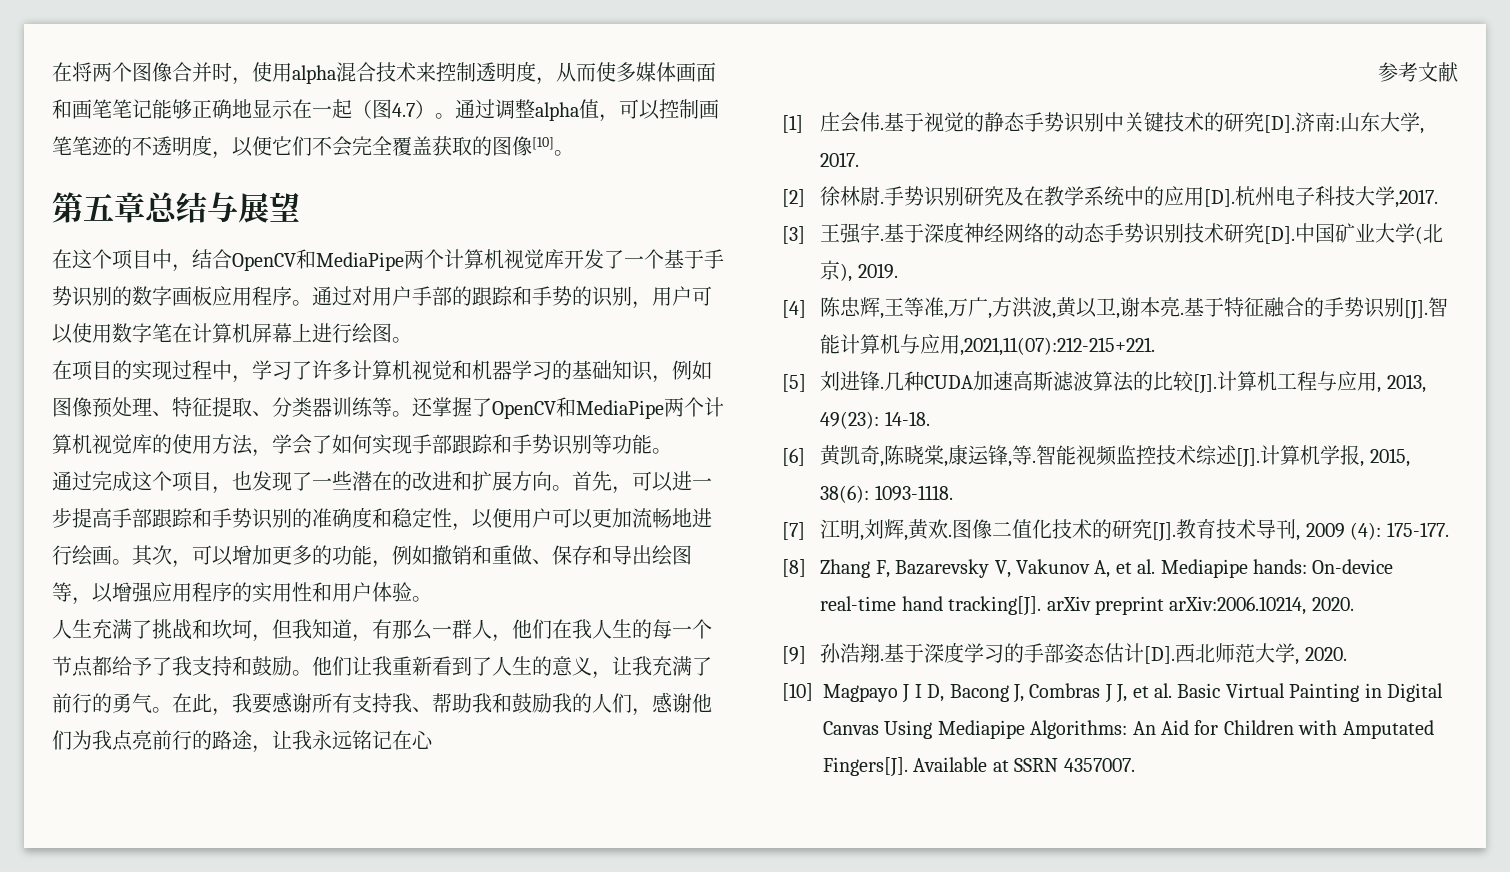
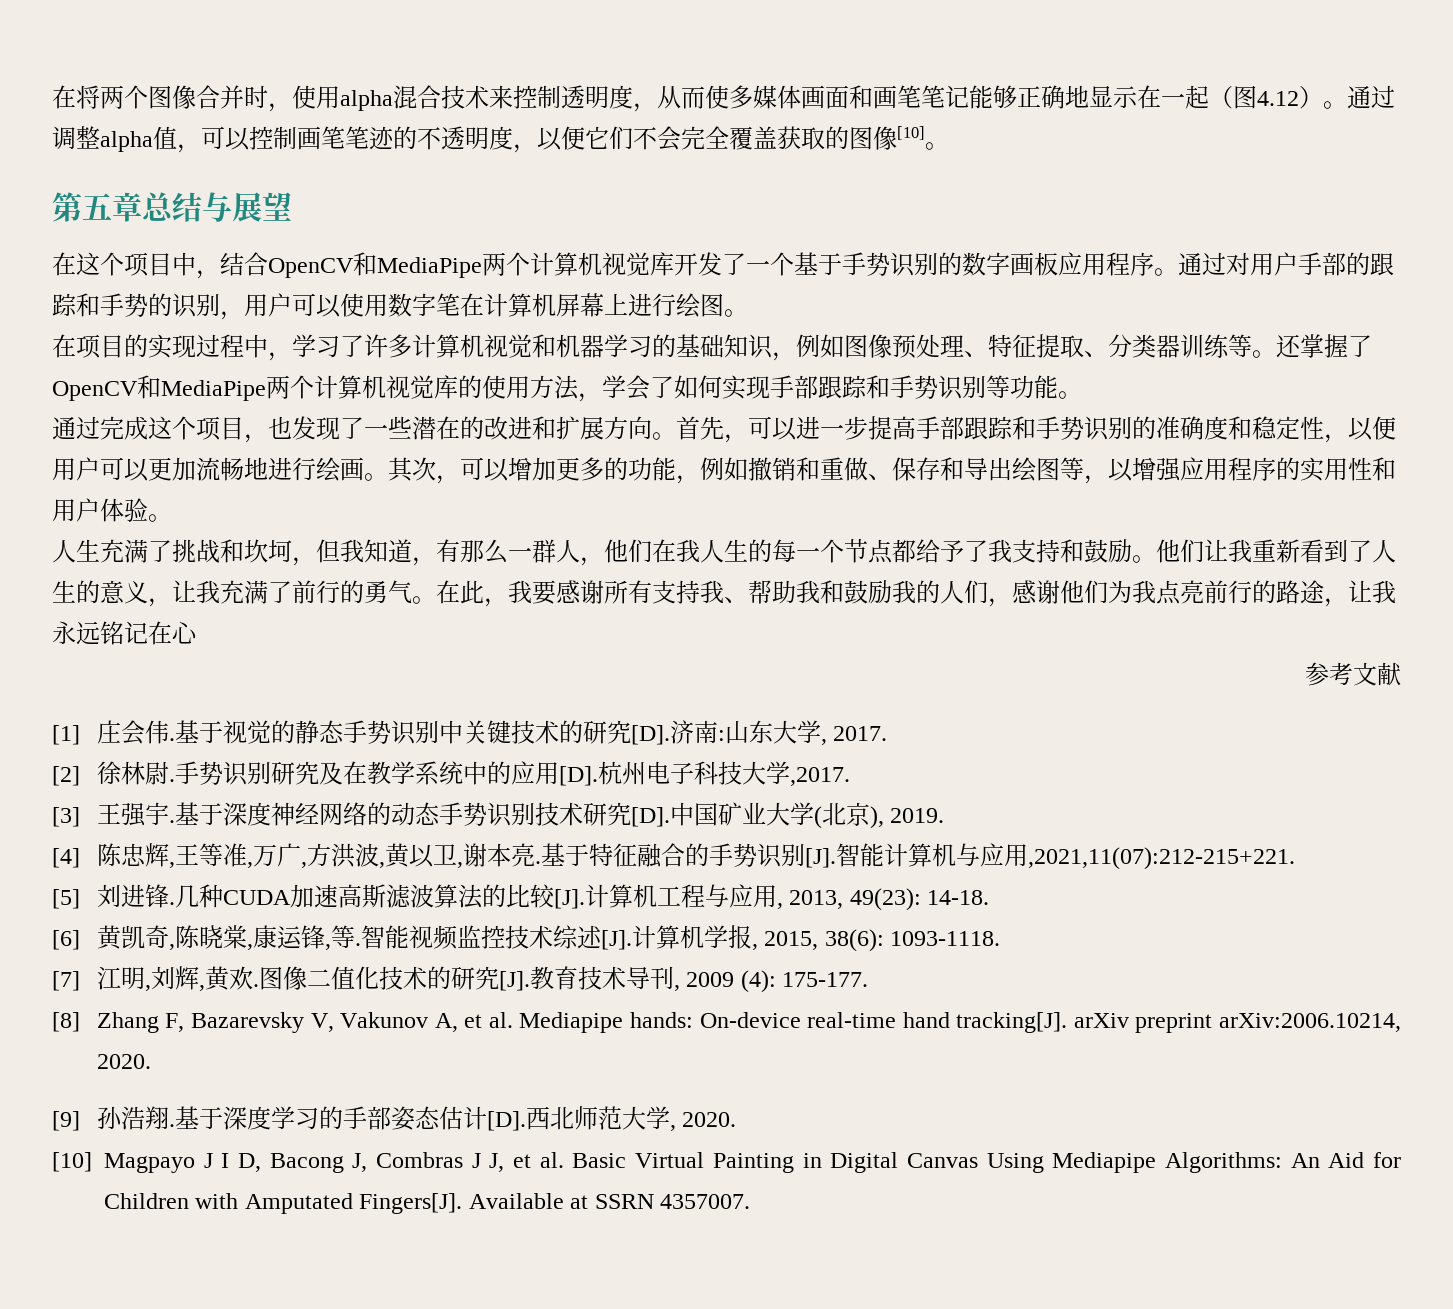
- 在将两个图像合并时，使用alpha混合技术来控制透明度，从而使多媒体画面和画笔笔记能够正确地显示在一起（图4.7）。
+ 在将两个图像合并时，使用alpha混合技术来控制透明度，从而使多媒体画面和画笔笔记能够正确地显示在一起（图4.12）。

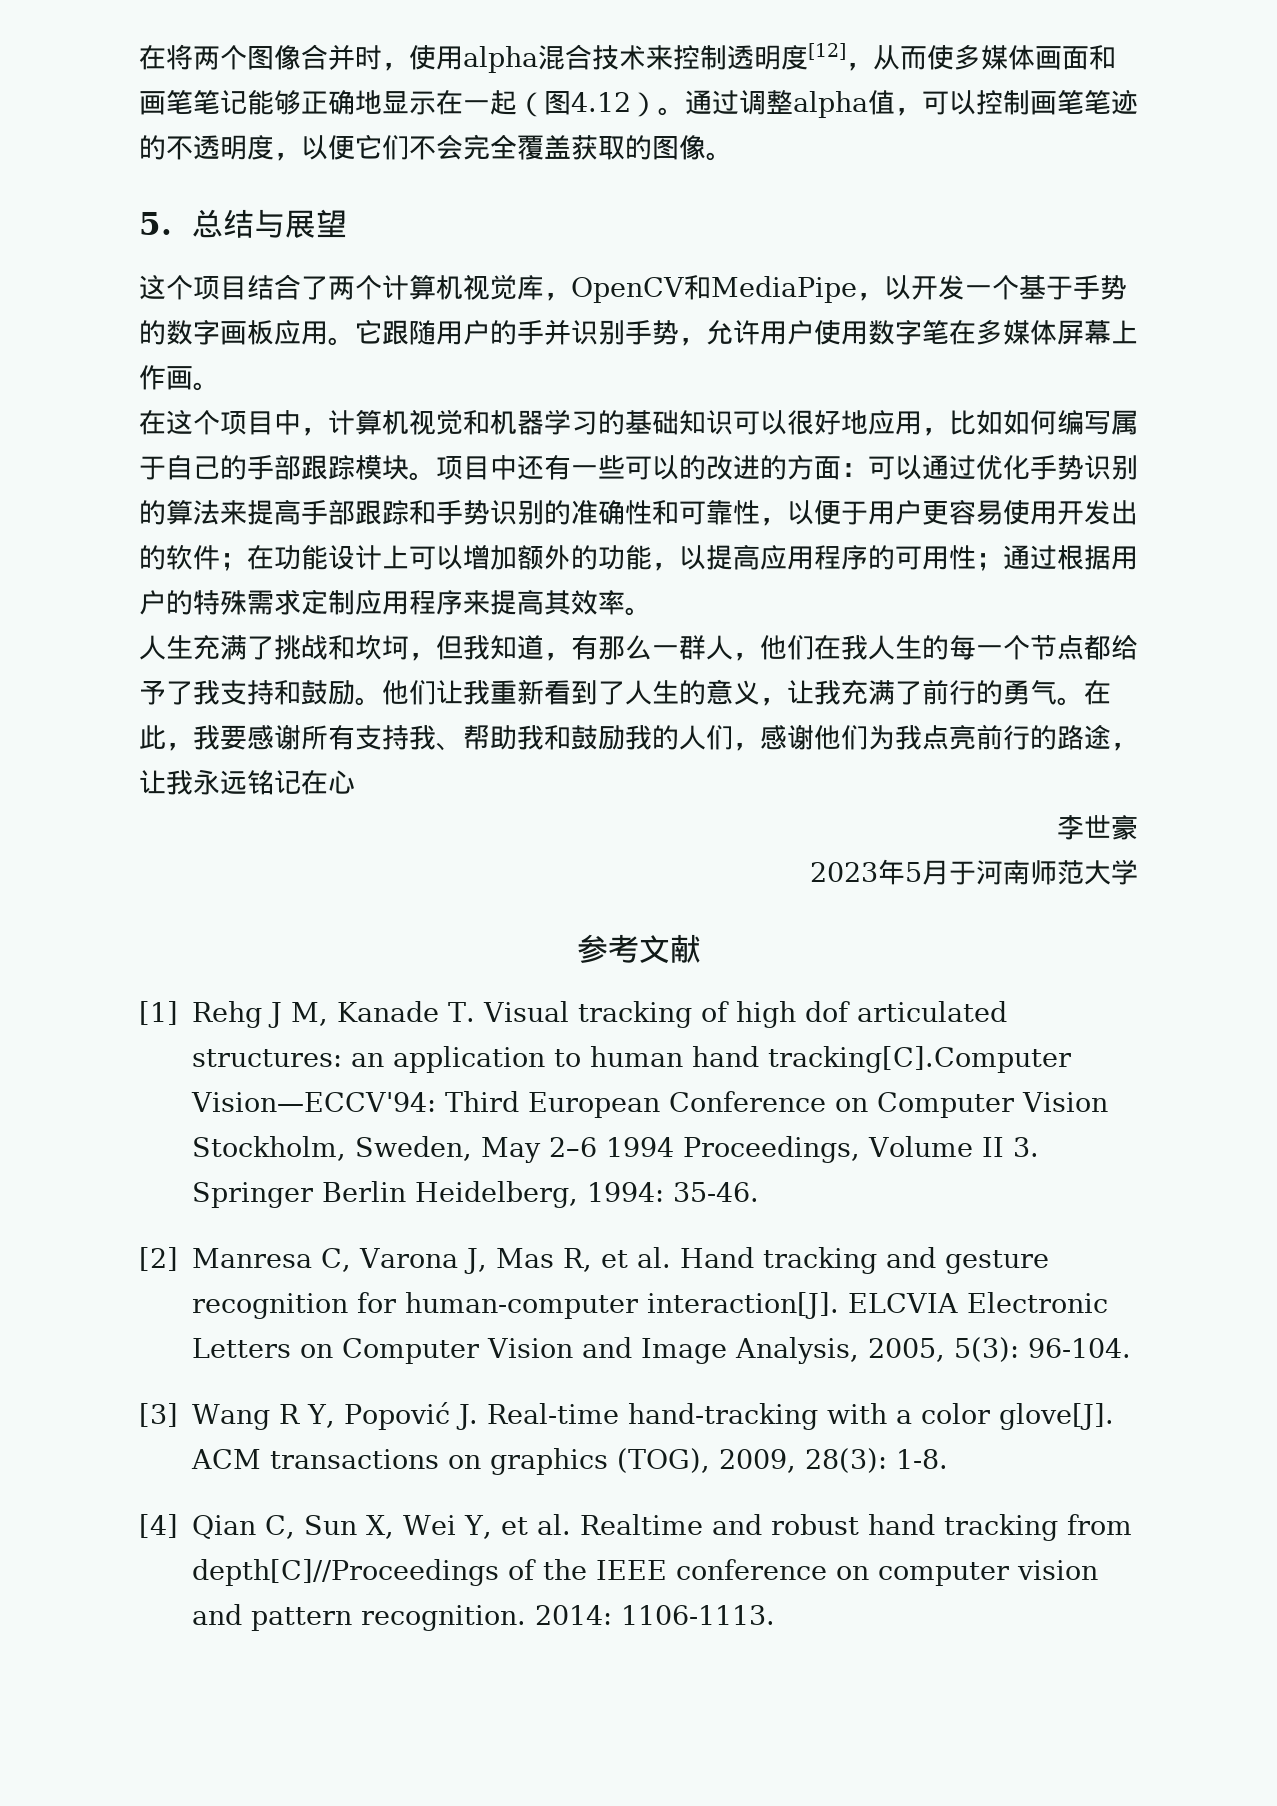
- 在将两个图像合并时，使用alpha混合技术来控制透明度，从而使多媒体画面和画笔笔记能够正确地显示在一起（图4.12）。
+ 在将两个图像合并时，使用alpha混合技术来控制透明度[12]，从而使多媒体画面和画笔笔记能够正确地显示在一起（图4.12）。
- 通过调整alpha值，可以控制画笔笔迹的不透明度，以便它们不会完全覆盖获取的图像[10]。
- 第五章总结与展望
+ 通过调整alpha值，可以控制画笔笔迹的不透明度，以便它们不会完全覆盖获取的图像。
+ 5.总结与展望
- 在这个项目中，结合OpenCV和MediaPipe两个计算机视觉库开发了一个基于手势识别的数字画板应用程序。通过对用户手部的跟踪和手势的识别，用户可以使用数字笔在计算机屏幕上进行绘图。
- 在项目的实现过程中，学习了许多计算机视觉和机器学习的基础知识，例如图像预处理、特征提取、分类器训练等。还掌握了OpenCV和MediaPipe两个计算机视觉库的使用方法，学会了如何实现手部跟踪和手势识别等功能。
- 通过完成这个项目，也发现了一些潜在的改进和扩展方向。首先，可以进一步提高手部跟踪和手势识别的准确度和稳定性，以便用户可以更加流畅地进行绘画。其次，可以增加更多的功能，例如撤销和重做、保存和导出绘图等，以增强应用程序的实用性和用户体验。
+ 这个项目结合了两个计算机视觉库，OpenCV和MediaPipe，以开发一个基于手势的数字画板应用。它跟随用户的手并识别手势，允许用户使用数字笔在多媒体屏幕上作画。
+ 在这个项目中，计算机视觉和机器学习的基础知识可以很好地应用，比如如何编写属于自己的手部跟踪模块。项目中还有一些可以的改进的方面：可以通过优化手势识别的算法来提高手部跟踪和手势识别的准确性和可靠性，以便于用户更容易使用开发出的软件；在功能设计上可以增加额外的功能，以提高应用程序的可用性；通过根据用户的特殊需求定制应用程序来提高其效率。
+ 李世豪
+ 2023年5月于河南师范大学
  参考文献
- [1]庄会伟.基于视觉的静态手势识别中关键技术的研究[D].济南:山东大学, 2017.
- [2]徐林尉.手势识别研究及在教学系统中的应用[D].杭州电子科技大学,2017.
- [3]王强宇.基于深度神经网络的动态手势识别技术研究[D].中国矿业大学(北京), 2019.
- [4]陈忠辉,王等准,万广,方洪波,黄以卫,谢本亮.基于特征融合的手势识别[J].智能计算机与应用,2021,11(07):212-215+221.
- [5]刘进锋.几种CUDA加速高斯滤波算法的比较[J].计算机工程与应用, 2013, 49(23): 14-18.
- [6]黄凯奇,陈晓棠,康运锋,等.智能视频监控技术综述[J].计算机学报, 2015, 38(6): 1093-1118.
- [7]江明,刘辉,黄欢.图像二值化技术的研究[J].教育技术导刊, 2009 (4): 175-177.
- [8] Zhang F, Bazarevsky V, Vakunov A, et al. Mediapipe hands: On-device real-time hand tracking[J]. arXiv preprint arXiv:2006.10214, 2020.
- [9]孙浩翔.基于深度学习的手部姿态估计[D].西北师范大学, 2020.
- [10] Magpayo J I D, Bacong J, Combras J J, et al. Basic Virtual Painting in Digital Canvas Using Mediapipe Algorithms: An Aid for Children with Amputated Fingers[J]. Available at SSRN 4357007.
+ [1] Rehg J M, Kanade T. Visual tracking of high dof articulated structures: an application to human hand tracking[C].Computer Vision—ECCV'94: Third European Conference on Computer Vision Stockholm, Sweden, May 2–6 1994 Proceedings, Volume II 3. Springer Berlin Heidelberg, 1994: 35-46.
+ [2] Manresa C, Varona J, Mas R, et al. Hand tracking and gesture recognition for human-computer interaction[J]. ELCVIA Electronic Letters on Computer Vision and Image Analysis, 2005, 5(3): 96-104.
+ [3] Wang R Y, Popović J. Real-time hand-tracking with a color glove[J]. ACM transactions on graphics (TOG), 2009, 28(3): 1-8.
+ [4] Qian C, Sun X, Wei Y, et al. Realtime and robust hand tracking from depth[C]//Proceedings of the IEEE conference on computer vision and pattern recognition. 2014: 1106-1113.

